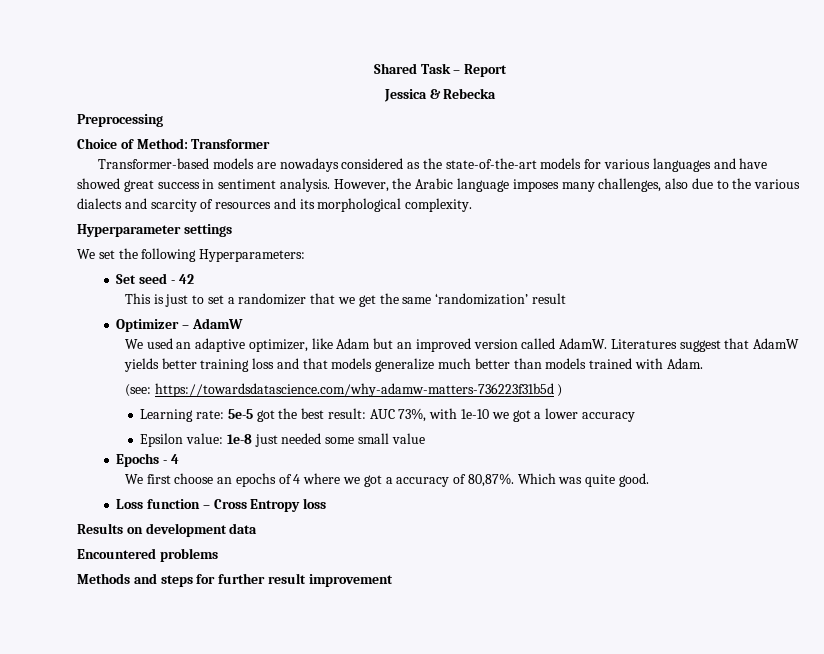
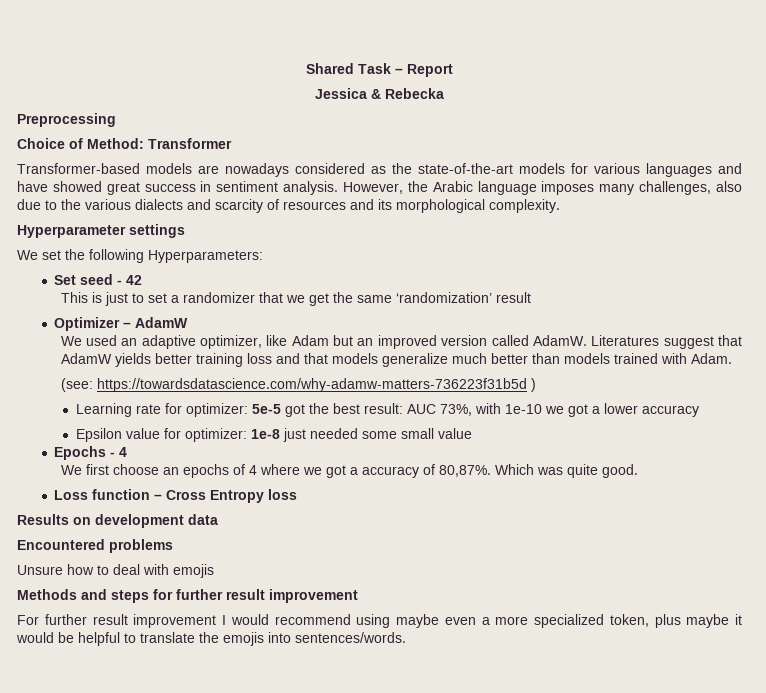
- Learning rate: 5e-5 got the best result: AUC 73%, with 1e-10 we got a lower accuracy
+ Learning rate for optimizer: 5e-5 got the best result: AUC 73%, with 1e-10 we got a lower accuracy
- Epsilon value: 1e-8 just needed some small value
+ Epsilon value for optimizer: 1e-8 just needed some small value
+ Unsure how to deal with emojis
+ For further result improvement I would recommend using maybe even a more specialized token, plus maybe it would be helpful to translate the emojis into sentences/words.

